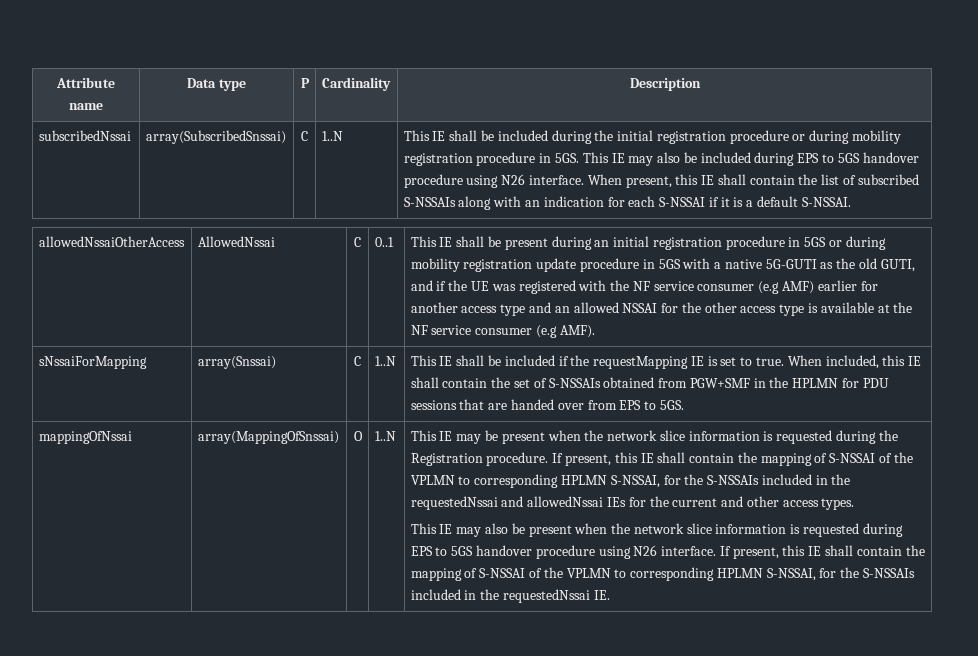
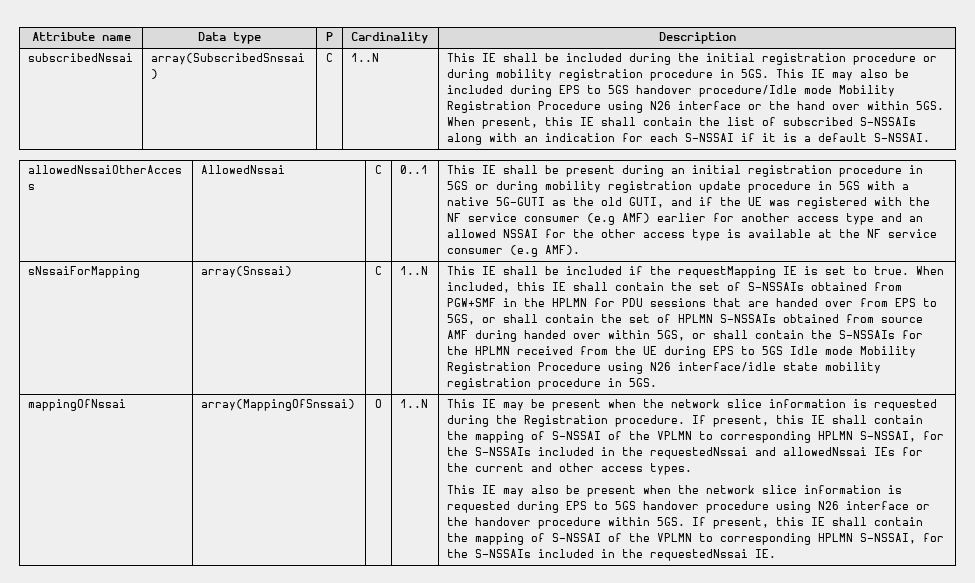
- This IE may also be included during EPS to 5GS handover procedure using N26 interface.
+ This IE may also be included during EPS to 5GS handover procedure/Idle mode Mobility Registration Procedure using N26 interface or the hand over within 5GS.
- When included, this IE shall contain the set of S-NSSAIs obtained from PGW+SMF in the HPLMN for PDU sessions that are handed over from EPS to 5GS.
+ When included, this IE shall contain the set of S-NSSAIs obtained from PGW+SMF in the HPLMN for PDU sessions that are handed over from EPS to 5GS, or shall contain the set of HPLMN S-NSSAIs obtained from source AMF during handed over within 5GS, or shall contain the S-NSSAIs for the HPLMN received from the UE during EPS to 5GS Idle mode Mobility Registration Procedure using N26 interface/idle state mobility registration procedure in 5GS.
- This IE may also be present when the network slice information is requested during EPS to 5GS handover procedure using N26 interface.
+ This IE may also be present when the network slice information is requested during EPS to 5GS handover procedure using N26 interface or the handover procedure within 5GS.

